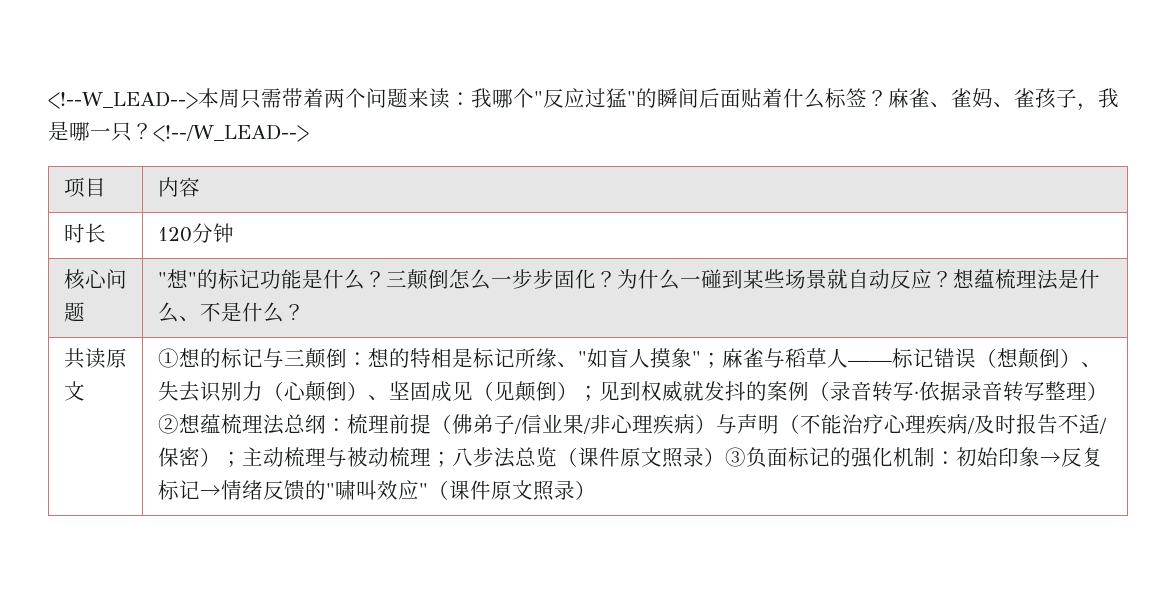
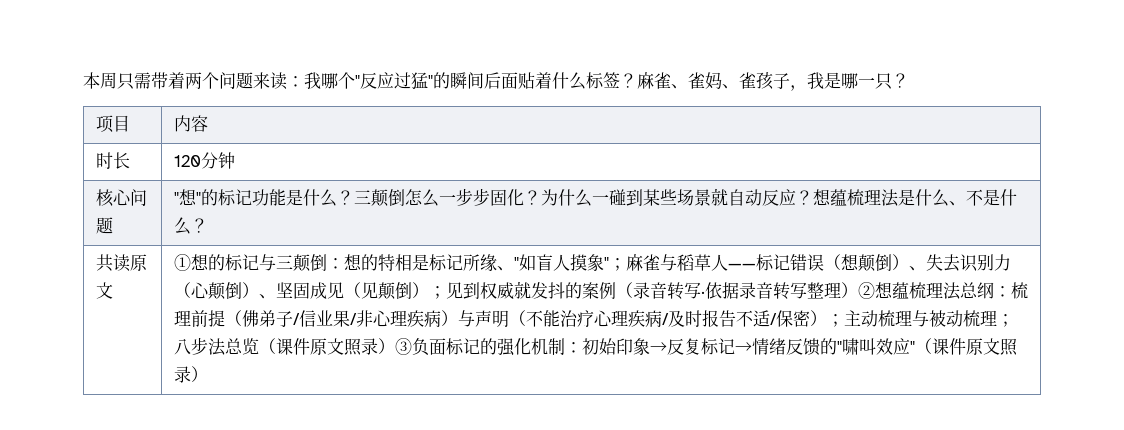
- <!--W_LEAD-->本周只需带着两个问题来读：我哪个"反应过猛"的瞬间后面贴着什么标签？
+ 本周只需带着两个问题来读：我哪个"反应过猛"的瞬间后面贴着什么标签？
- <!--/W_LEAD-->

